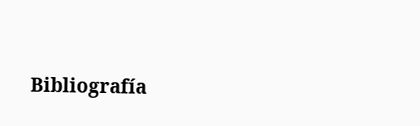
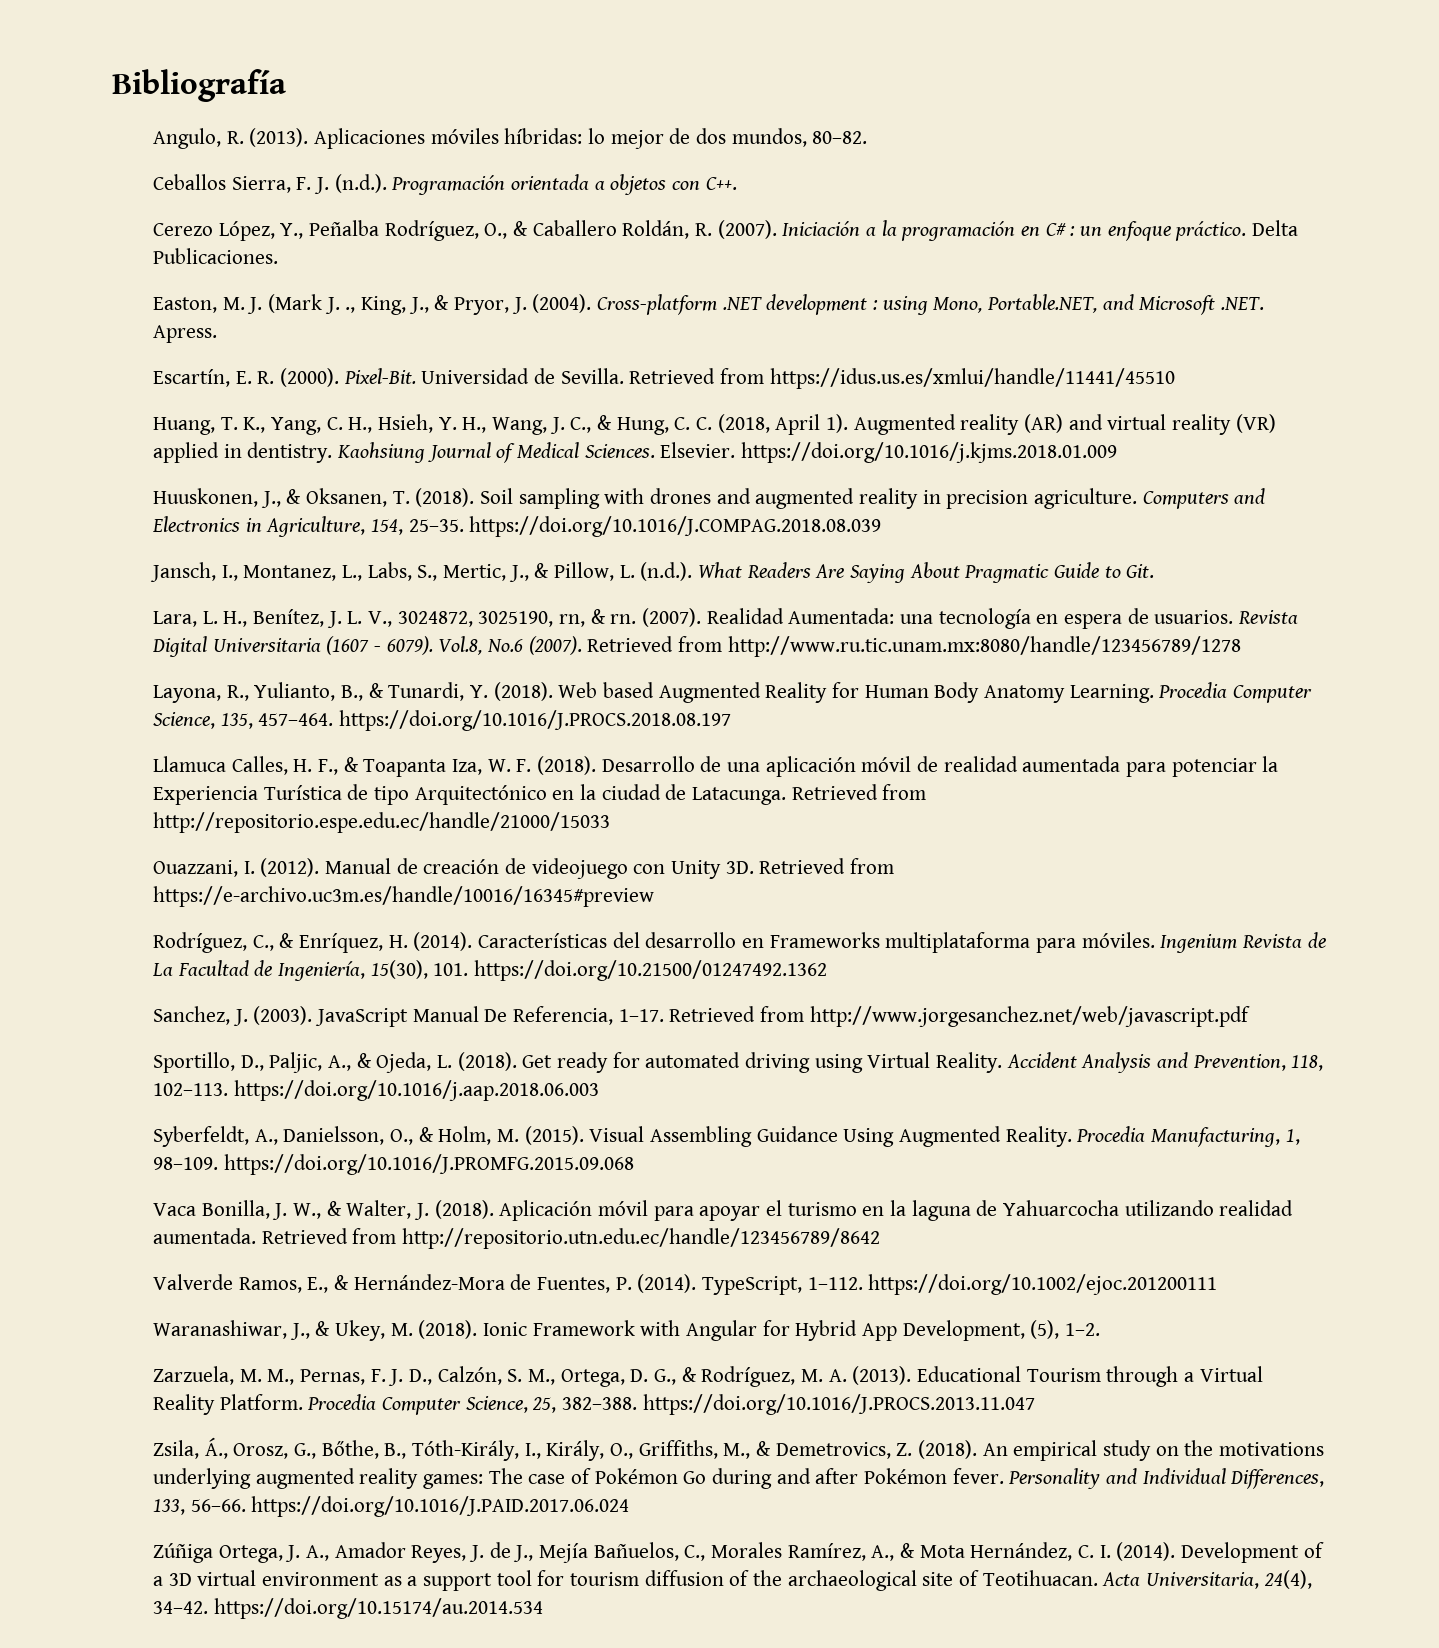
+ Angulo, R. (2013). Aplicaciones móviles híbridas: lo mejor de dos mundos, 80–82.
+ Ceballos Sierra, F. J. (n.d.). Programación orientada a objetos con C++.
+ Cerezo López, Y., Peñalba Rodríguez, O., & Caballero Roldán, R. (2007). Iniciación a la programación en C# : un enfoque práctico. Delta Publicaciones.
+ Easton, M. J. (Mark J. ., King, J., & Pryor, J. (2004). Cross-platform .NET development : using Mono, Portable.NET, and Microsoft .NET. Apress.
+ Escartín, E. R. (2000). Pixel-Bit. Universidad de Sevilla. Retrieved from https://idus.us.es/xmlui/handle/11441/45510
+ Huang, T. K., Yang, C. H., Hsieh, Y. H., Wang, J. C., & Hung, C. C. (2018, April 1). Augmented reality (AR) and virtual reality (VR) applied in dentistry. Kaohsiung Journal of Medical Sciences. Elsevier. https://doi.org/10.1016/j.kjms.2018.01.009
+ Huuskonen, J., & Oksanen, T. (2018). Soil sampling with drones and augmented reality in precision agriculture. Computers and Electronics in Agriculture, 154, 25–35. https://doi.org/10.1016/J.COMPAG.2018.08.039
+ Jansch, I., Montanez, L., Labs, S., Mertic, J., & Pillow, L. (n.d.). What Readers Are Saying About Pragmatic Guide to Git.
+ Lara, L. H., Benítez, J. L. V., 3024872, 3025190, rn, & rn. (2007). Realidad Aumentada: una tecnología en espera de usuarios. Revista Digital Universitaria (1607 - 6079). Vol.8, No.6 (2007). Retrieved from http://www.ru.tic.unam.mx:8080/handle/123456789/1278
+ Layona, R., Yulianto, B., & Tunardi, Y. (2018). Web based Augmented Reality for Human Body Anatomy Learning. Procedia Computer Science, 135, 457–464. https://doi.org/10.1016/J.PROCS.2018.08.197
+ Llamuca Calles, H. F., & Toapanta Iza, W. F. (2018). Desarrollo de una aplicación móvil de realidad aumentada para potenciar la Experiencia Turística de tipo Arquitectónico en la ciudad de Latacunga. Retrieved from http://repositorio.espe.edu.ec/handle/21000/15033
+ Ouazzani, I. (2012). Manual de creación de videojuego con Unity 3D. Retrieved from https://e-archivo.uc3m.es/handle/10016/16345#preview
+ Rodríguez, C., & Enríquez, H. (2014). Características del desarrollo en Frameworks multiplataforma para móviles. Ingenium Revista de La Facultad de Ingeniería, 15(30), 101. https://doi.org/10.21500/01247492.1362
+ Sanchez, J. (2003). JavaScript Manual De Referencia, 1–17. Retrieved from http://www.jorgesanchez.net/web/javascript.pdf
+ Sportillo, D., Paljic, A., & Ojeda, L. (2018). Get ready for automated driving using Virtual Reality. Accident Analysis and Prevention, 118, 102–113. https://doi.org/10.1016/j.aap.2018.06.003
+ Syberfeldt, A., Danielsson, O., & Holm, M. (2015). Visual Assembling Guidance Using Augmented Reality. Procedia Manufacturing, 1, 98–109. https://doi.org/10.1016/J.PROMFG.2015.09.068
+ Vaca Bonilla, J. W., & Walter, J. (2018). Aplicación móvil para apoyar el turismo en la laguna de Yahuarcocha utilizando realidad aumentada. Retrieved from http://repositorio.utn.edu.ec/handle/123456789/8642
+ Valverde Ramos, E., & Hernández-Mora de Fuentes, P. (2014). TypeScript, 1–112. https://doi.org/10.1002/ejoc.201200111
+ Waranashiwar, J., & Ukey, M. (2018). Ionic Framework with Angular for Hybrid App Development, (5), 1–2.
+ Zarzuela, M. M., Pernas, F. J. D., Calzón, S. M., Ortega, D. G., & Rodríguez, M. A. (2013). Educational Tourism through a Virtual Reality Platform. Procedia Computer Science, 25, 382–388. https://doi.org/10.1016/J.PROCS.2013.11.047
+ Zsila, Á., Orosz, G., Bőthe, B., Tóth-Király, I., Király, O., Griffiths, M., & Demetrovics, Z. (2018). An empirical study on the motivations underlying augmented reality games: The case of Pokémon Go during and after Pokémon fever. Personality and Individual Differences, 133, 56–66. https://doi.org/10.1016/J.PAID.2017.06.024
+ Zúñiga Ortega, J. A., Amador Reyes, J. de J., Mejía Bañuelos, C., Morales Ramírez, A., & Mota Hernández, C. I. (2014). Development of a 3D virtual environment as a support tool for tourism diffusion of the archaeological site of Teotihuacan. Acta Universitaria, 24(4), 34–42. https://doi.org/10.15174/au.2014.534

